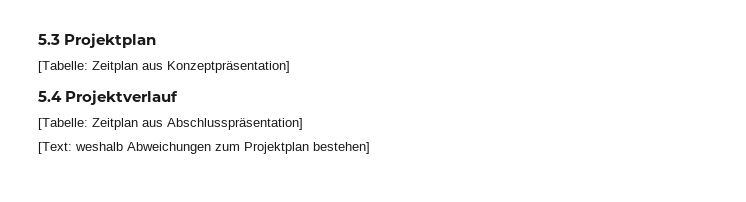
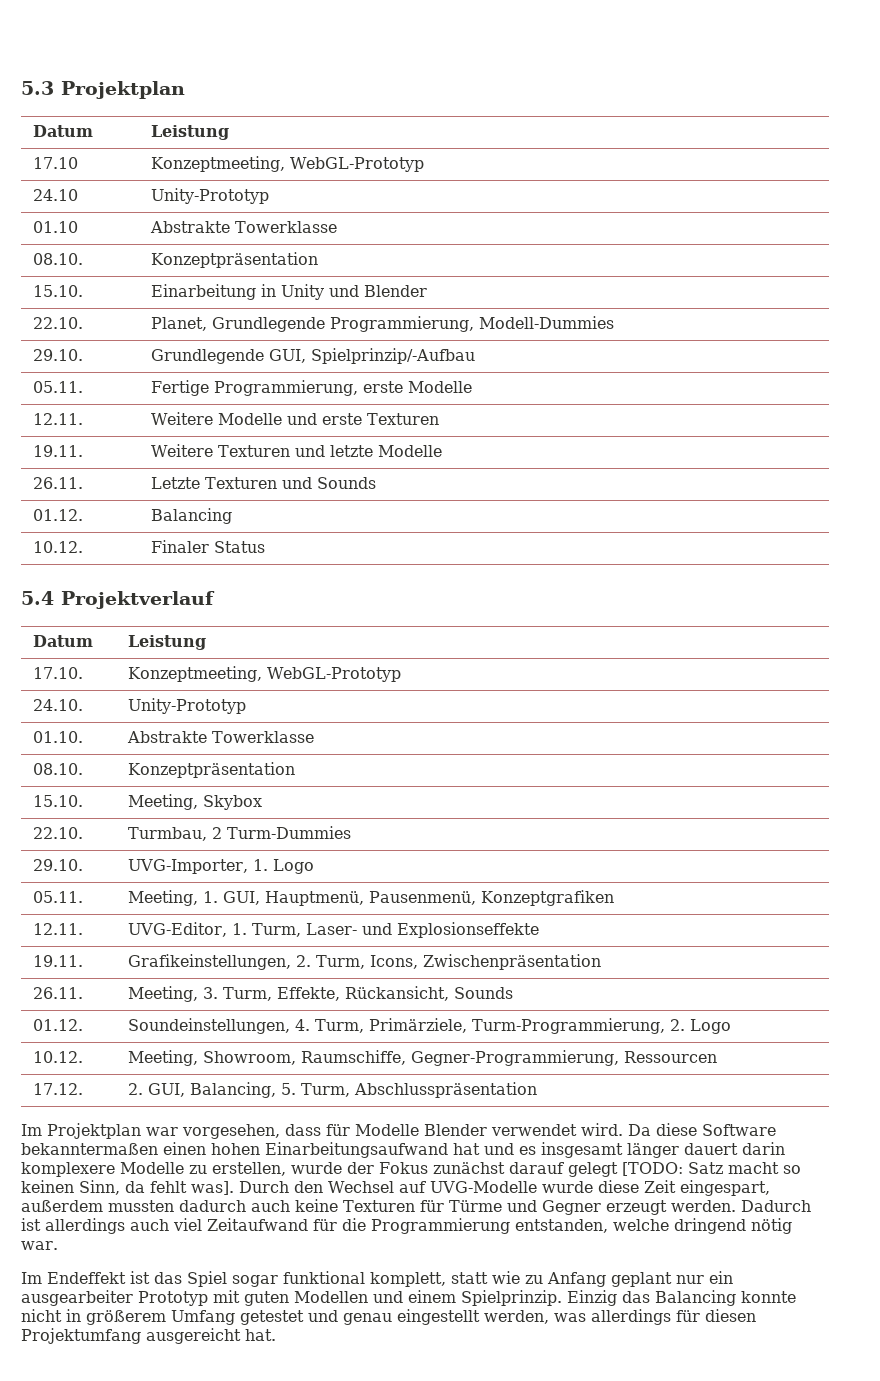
  5.3 Projektplan
- [Tabelle: Zeitplan aus Konzeptpräsentation]
+ Datum | Leistung
+ 17.10 | Konzeptmeeting, WebGL-Prototyp
+ 24.10 | Unity-Prototyp
+ 01.10 | Abstrakte Towerklasse
+ 08.10. | Konzeptpräsentation
+ 15.10. | Einarbeitung in Unity und Blender
+ 22.10. | Planet, Grundlegende Programmierung, Modell-Dummies
+ 29.10. | Grundlegende GUI, Spielprinzip/-Aufbau
+ 05.11. | Fertige Programmierung, erste Modelle
+ 12.11. | Weitere Modelle und erste Texturen
+ 19.11. | Weitere Texturen und letzte Modelle
+ 26.11. | Letzte Texturen und Sounds
+ 01.12. | Balancing
+ 10.12. | Finaler Status
  5.4 Projektverlauf
- [Tabelle: Zeitplan aus Abschlusspräsentation]
- [Text: weshalb Abweichungen zum Projektplan bestehen]
+ Datum | Leistung
+ 17.10. | Konzeptmeeting, WebGL-Prototyp
+ 24.10. | Unity-Prototyp
+ 01.10. | Abstrakte Towerklasse
+ 08.10. | Konzeptpräsentation
+ 15.10. | Meeting, Skybox
+ 22.10. | Turmbau, 2 Turm-Dummies
+ 29.10. | UVG-Importer, 1. Logo
+ 05.11. | Meeting, 1. GUI, Hauptmenü, Pausenmenü, Konzeptgrafiken
+ 12.11. | UVG-Editor, 1. Turm, Laser- und Explosionseffekte
+ 19.11. | Grafikeinstellungen, 2. Turm, Icons, Zwischenpräsentation
+ 26.11. | Meeting, 3. Turm, Effekte, Rückansicht, Sounds
+ 01.12. | Soundeinstellungen, 4. Turm, Primärziele, Turm-Programmierung, 2. Logo
+ 10.12. | Meeting, Showroom, Raumschiffe, Gegner-Programmierung, Ressourcen
+ 17.12. | 2. GUI, Balancing, 5. Turm, Abschlusspräsentation
+ Im Projektplan war vorgesehen, dass für Modelle Blender verwendet wird. Da diese Software bekanntermaßen einen hohen Einarbeitungsaufwand hat und es insgesamt länger dauert darin komplexere Modelle zu erstellen, wurde der Fokus zunächst darauf gelegt [TODO: Satz macht so keinen Sinn, da fehlt was]. Durch den Wechsel auf UVG-Modelle wurde diese Zeit eingespart, außerdem mussten dadurch auch keine Texturen für Türme und Gegner erzeugt werden. Dadurch ist allerdings auch viel Zeitaufwand für die Programmierung entstanden, welche dringend nötig war.
+ Im Endeffekt ist das Spiel sogar funktional komplett, statt wie zu Anfang geplant nur ein ausgearbeiter Prototyp mit guten Modellen und einem Spielprinzip. Einzig das Balancing konnte nicht in größerem Umfang getestet und genau eingestellt werden, was allerdings für diesen Projektumfang ausgereicht hat.

